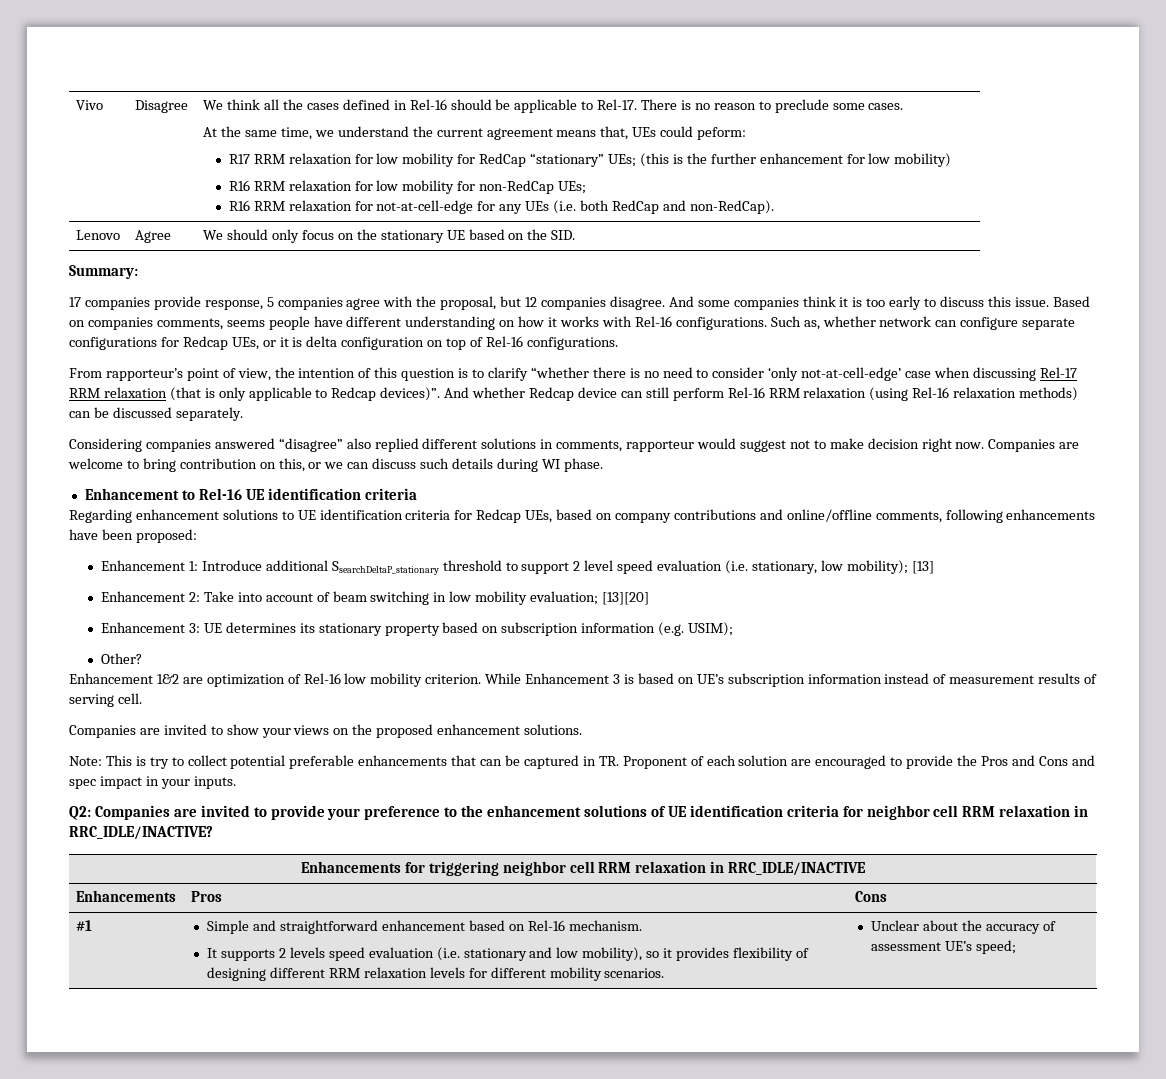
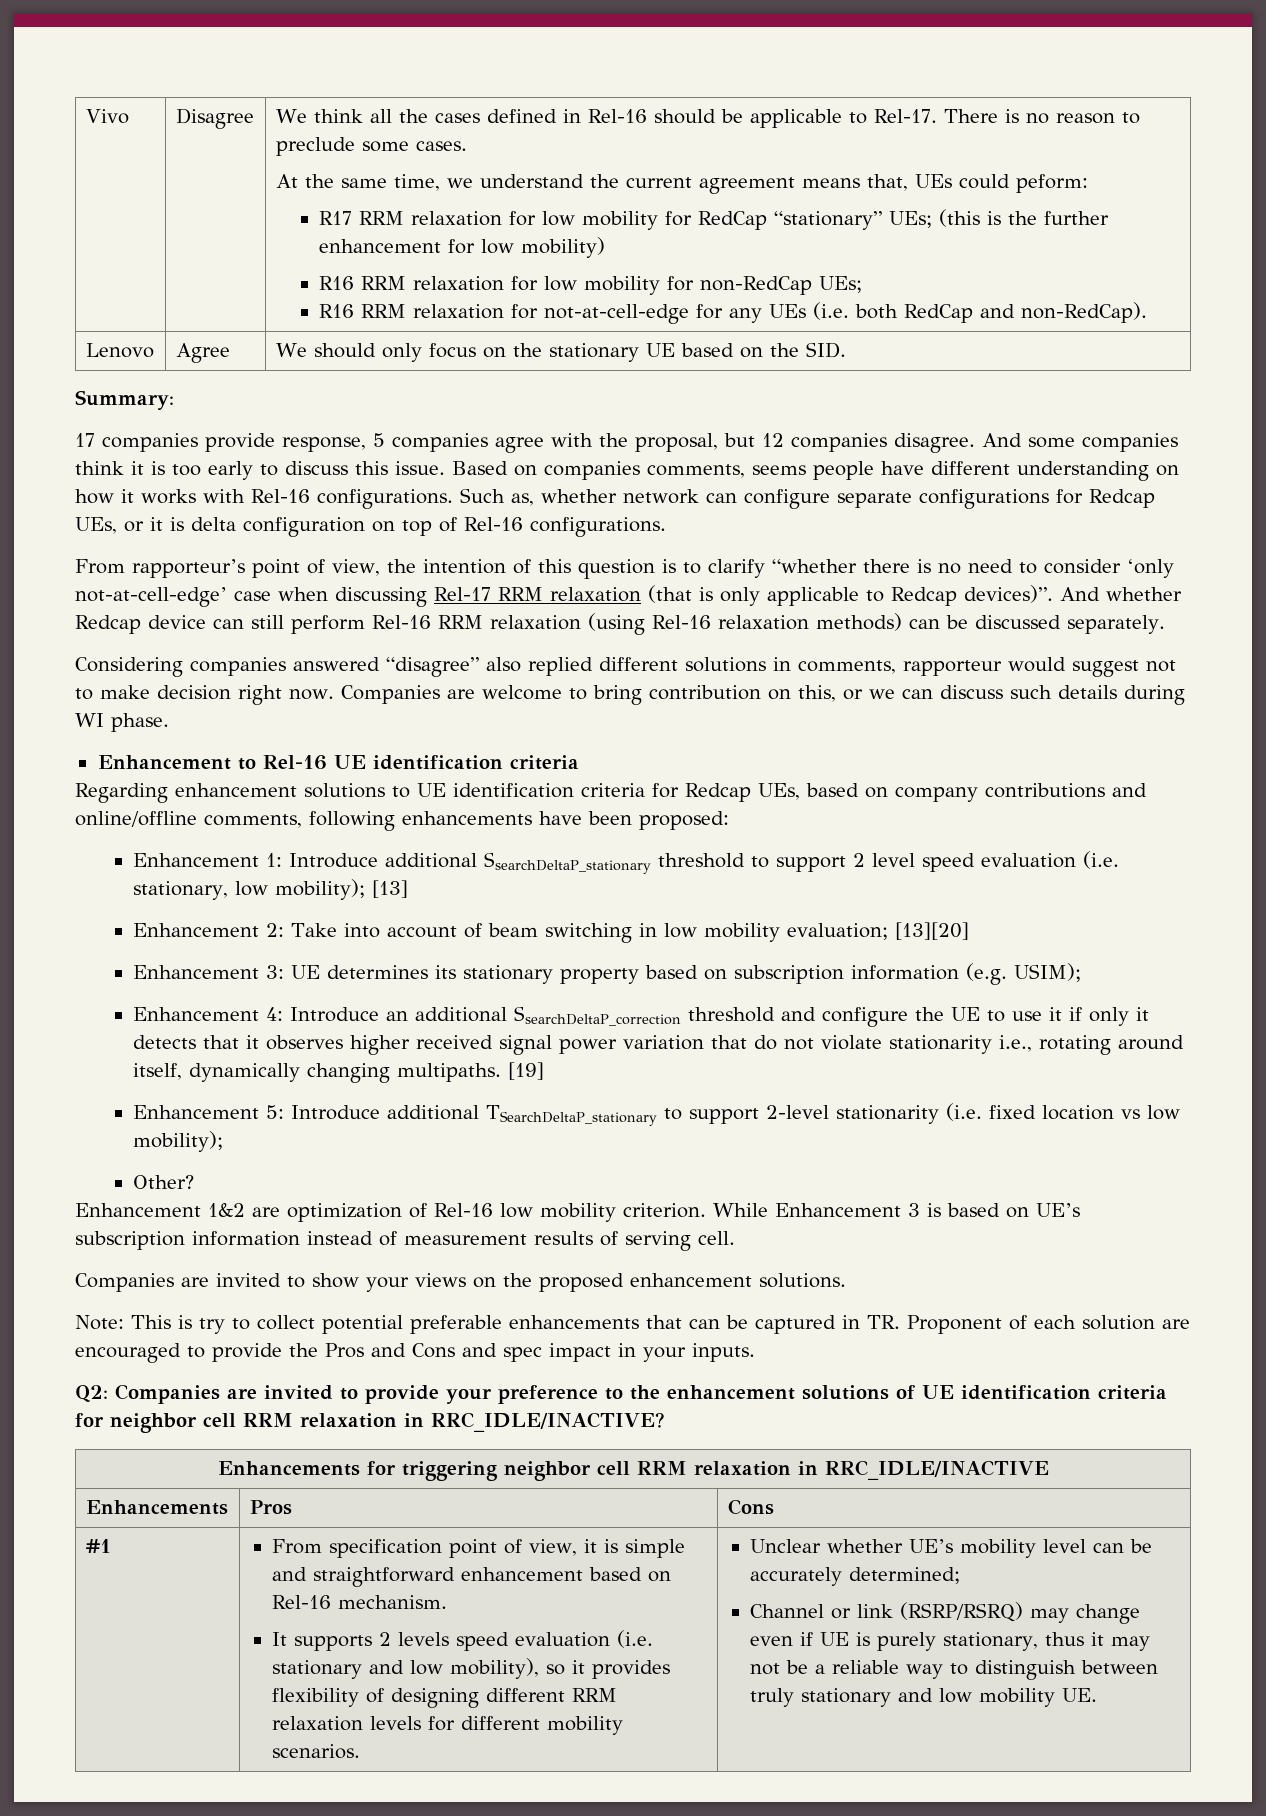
+ Enhancement 4: Introduce an additional SsearchDeltaP_correction threshold and configure the UE to use it if only it detects that it observes higher received signal power variation that do not violate stationarity i.e., rotating around itself, dynamically changing multipaths. [19]
+ Enhancement 5: Introduce additional TSearchDeltaP_stationary to support 2-level stationarity (i.e. fixed location vs low mobility);
- Simple and straightforward enhancement based on Rel-16 mechanism.
+ From specification point of view, it is simple and straightforward enhancement based on Rel-16 mechanism.
- Unclear about the accuracy of assessment UE’s speed;
+ Unclear whether UE’s mobility level can be accurately determined;
+ Channel or link (RSRP/RSRQ) may change even if UE is purely stationary, thus it may not be a reliable way to distinguish between truly stationary and low mobility UE.

